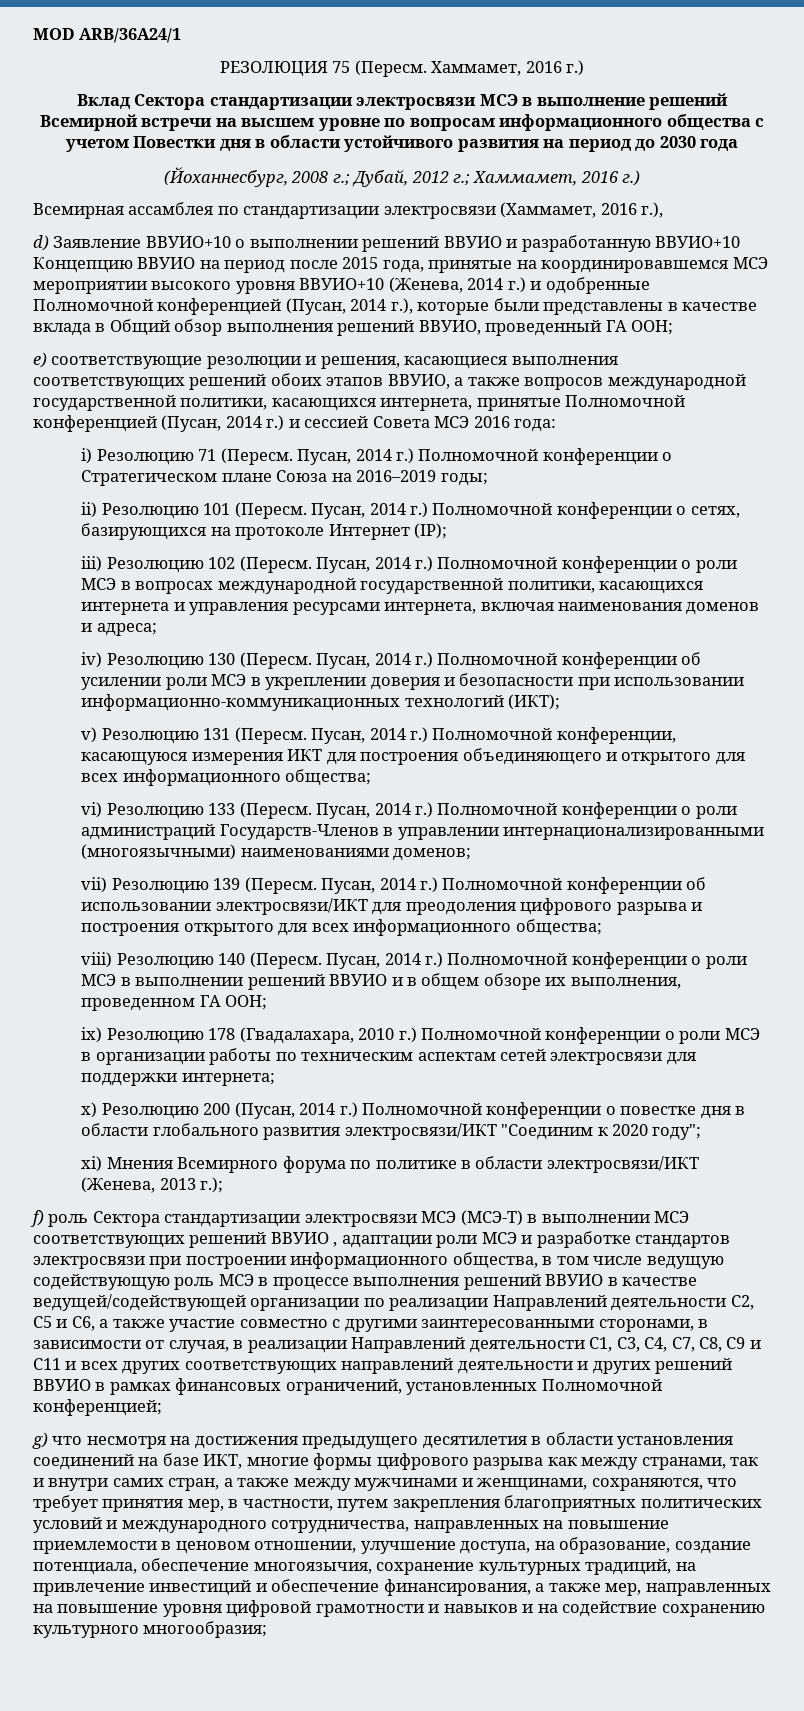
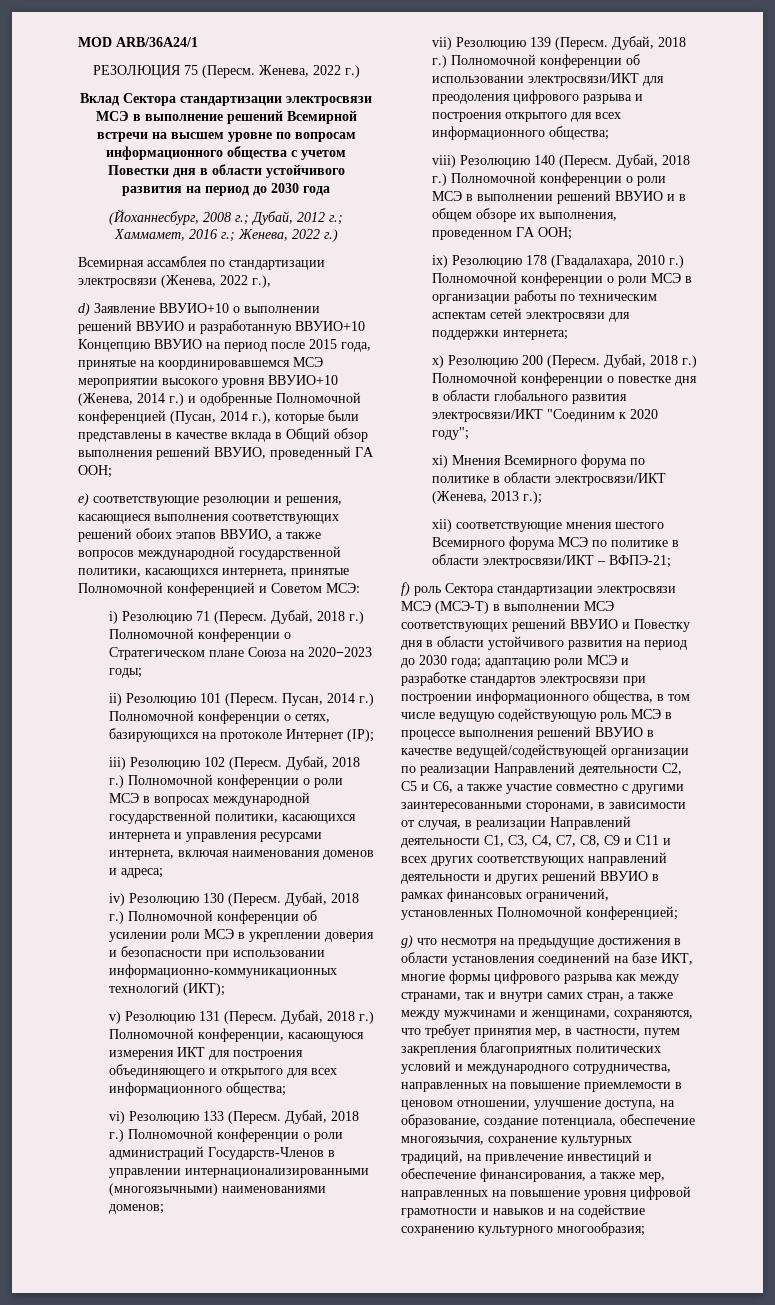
- РЕЗОЛЮЦИЯ 75 (Пересм. Хаммамет, 2016 г.)
+ РЕЗОЛЮЦИЯ 75 (Пересм. Женева, 2022 г.)
- (Йоханнесбург, 2008 г.; Дубай, 2012 г.; Хаммамет, 2016 г.)
+ (Йоханнесбург, 2008 г.; Дубай, 2012 г.; Хаммамет, 2016 г.; Женева, 2022 г.)
- Всемирная ассамблея по стандартизации электросвязи (Хаммамет, 2016 г.),
+ Всемирная ассамблея по стандартизации электросвязи (Женева, 2022 г.),
- e) соответствующие резолюции и решения, касающиеся выполнения соответствующих решений обоих этапов ВВУИО, а также вопросов международной государственной политики, касающихся интернета, принятые Полномочной конференцией (Пусан, 2014 г.) и сессией Совета МСЭ 2016 года:
+ e) соответствующие резолюции и решения, касающиеся выполнения соответствующих решений обоих этапов ВВУИО, а также вопросов международной государственной политики, касающихся интернета, принятые Полномочной конференцией и Советом МСЭ:
- Пусан, 2014 г.) Полномочной конференции о Стратегическом плане Союза на 2016–2019 годы;
+ Дубай, 2018 г.) Полномочной конференции о Стратегическом плане Союза на 2020−2023 годы;
- Пусан, 2014 г.) Полномочной конференции о роли МСЭ в вопросах международной государственной политики, касающихся интернета и управления ресурсами интернета, включая наименования доменов и адреса;
+ Дубай, 2018 г.) Полномочной конференции о роли МСЭ в вопросах международной государственной политики, касающихся интернета и управления ресурсами интернета, включая наименования доменов и адреса;
- Пусан, 2014 г.) Полномочной конференции об усилении роли МСЭ в укреплении доверия и безопасности при использовании информационно-коммуникационных технологий (ИКТ);
+ Дубай, 2018 г.) Полномочной конференции об усилении роли МСЭ в укреплении доверия и безопасности при использовании информационно-коммуникационных технологий (ИКТ);
- Пусан, 2014 г.) Полномочной конференции, касающуюся измерения ИКТ для построения объединяющего и открытого для всех информационного общества;
+ Дубай, 2018 г.) Полномочной конференции, касающуюся измерения ИКТ для построения объединяющего и открытого для всех информационного общества;
- Пусан, 2014 г.) Полномочной конференции о роли администраций Государств-Членов в управлении интернационализированными (многоязычными) наименованиями доменов;
+ Дубай, 2018 г.) Полномочной конференции о роли администраций Государств-Членов в управлении интернационализированными (многоязычными) наименованиями доменов;
- Пусан, 2014 г.) Полномочной конференции об использовании электросвязи/ИКТ для преодоления цифрового разрыва и построения открытого для всех информационного общества;
+ Дубай, 2018 г.) Полномочной конференции об использовании электросвязи/ИКТ для преодоления цифрового разрыва и построения открытого для всех информационного общества;
- Пусан, 2014 г.) Полномочной конференции о роли МСЭ в выполнении решений ВВУИО и в общем обзоре их выполнения, проведенном ГА ООН;
+ Дубай, 2018 г.) Полномочной конференции о роли МСЭ в выполнении решений ВВУИО и в общем обзоре их выполнения, проведенном ГА ООН;
- x) Резолюцию 200 (Пусан, 2014 г.) Полномочной конференции о повестке дня в области глобального развития электросвязи/ИКТ "Соединим к 2020 году";
+ x) Резолюцию 200 (Пересм. Дубай, 2018 г.) Полномочной конференции о повестке дня в области глобального развития электросвязи/ИКТ "Соединим к 2020 году";
+ xii) соответствующие мнения шестого Всемирного форума МСЭ по политике в области электросвязи/ИКТ – ВФПЭ-21;
- f) роль Сектора стандартизации электросвязи МСЭ (МСЭ-T) в выполнении МСЭ соответствующих решений ВВУИО , адаптации роли МСЭ и разработке стандартов электросвязи при построении информационного общества, в том числе ведущую содействующую роль МСЭ в процессе выполнения решений ВВУИО в качестве ведущей/содействующей организации по реализации Направлений деятельности С2, С5 и С6, а также участие совместно с другими заинтересованными сторонами, в зависимости от случая, в реализации Направлений деятельности С1, С3, С4, С7, С8, С9 и С11 и всех других соответствующих направлений деятельности и других решений ВВУИО в рамках финансовых ограничений, установленных Полномочной конференцией;
+ f) роль Сектора стандартизации электросвязи МСЭ (МСЭ-T) в выполнении МСЭ соответствующих решений ВВУИО и Повестку дня в области устойчивого развития на период до 2030 года; адаптацию роли МСЭ и разработке стандартов электросвязи при построении информационного общества, в том числе ведущую содействующую роль МСЭ в процессе выполнения решений ВВУИО в качестве ведущей/содействующей организации по реализации Направлений деятельности С2, С5 и С6, а также участие совместно с другими заинтересованными сторонами, в зависимости от случая, в реализации Направлений деятельности С1, С3, С4, С7, С8, С9 и С11 и всех других соответствующих направлений деятельности и других решений ВВУИО в рамках финансовых ограничений, установленных Полномочной конференцией;
- g) что несмотря на достижения предыдущего десятилетия в области установления соединений на базе ИКТ, многие формы цифрового разрыва как между странами, так и внутри самих стран, а также между мужчинами и женщинами, сохраняются, что требует принятия мер, в частности, путем закрепления благоприятных политических условий и международного сотрудничества, направленных на повышение приемлемости в ценовом отношении, улучшение доступа, на образование, создание потенциала, обеспечение многоязычия, сохранение культурных традиций, на привлечение инвестиций и обеспечение финансирования, а также мер, направленных на повышение уровня цифровой грамотности и навыков и на содействие сохранению культурного многообразия;
+ g) что несмотря на предыдущие достижения в области установления соединений на базе ИКТ, многие формы цифрового разрыва как между странами, так и внутри самих стран, а также между мужчинами и женщинами, сохраняются, что требует принятия мер, в частности, путем закрепления благоприятных политических условий и международного сотрудничества, направленных на повышение приемлемости в ценовом отношении, улучшение доступа, на образование, создание потенциала, обеспечение многоязычия, сохранение культурных традиций, на привлечение инвестиций и обеспечение финансирования, а также мер, направленных на повышение уровня цифровой грамотности и навыков и на содействие сохранению культурного многообразия;

